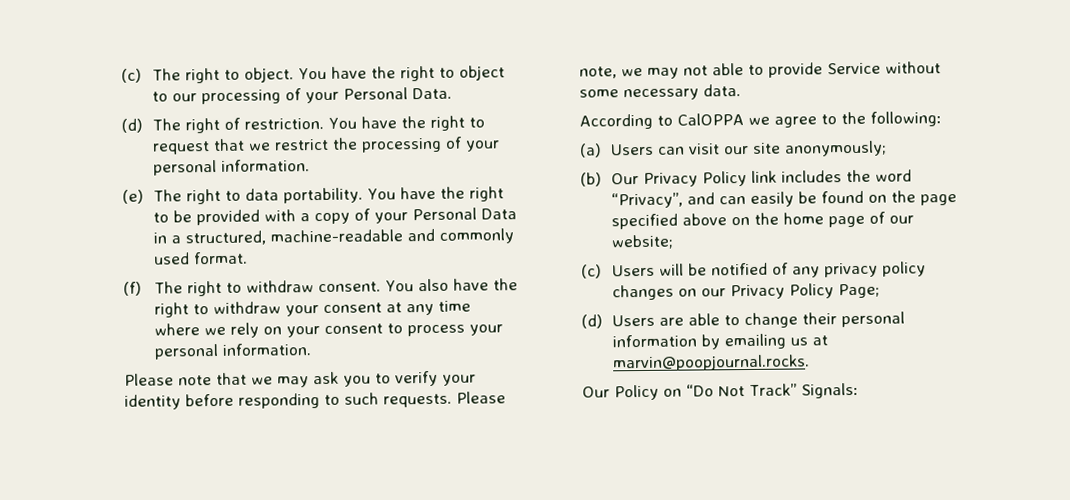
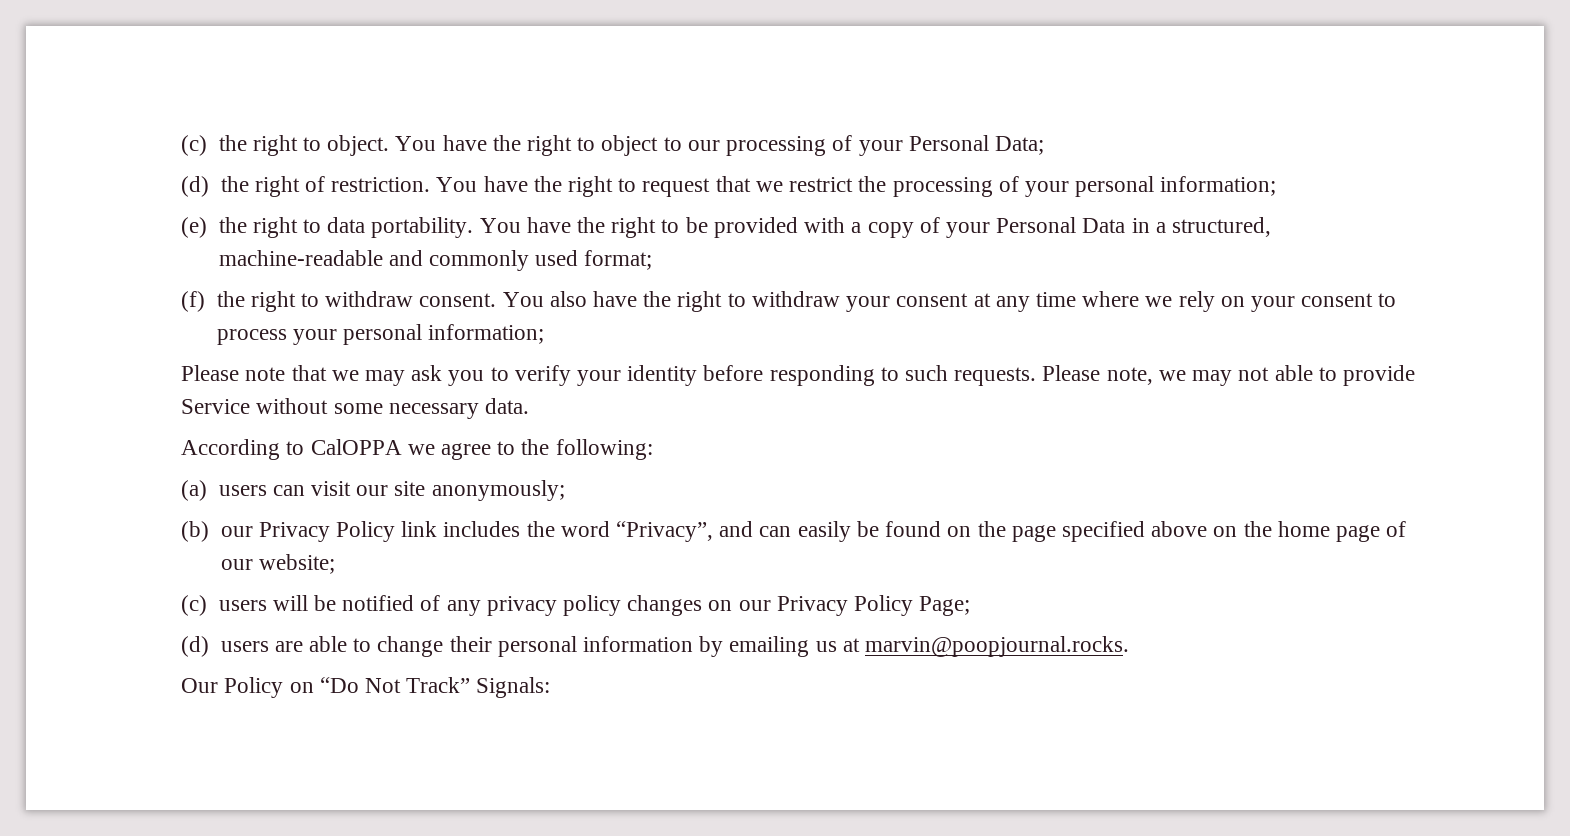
- (c) The right to object.
+ (c) the right to object.
- You have the right to object to our processing of your Personal Data.
- (d) The right of restriction.
+ You have the right to object to our processing of your Personal Data;
+ (d) the right of restriction.
- You have the right to request that we restrict the processing of your personal information.
+ You have the right to request that we restrict the processing of your personal information;
- (e) The right to data portability.
+ (e) the right to data portability.
- You have the right to be provided with a copy of your Personal Data in a structured, machine-readable and commonly used format.
+ You have the right to be provided with a copy of your Personal Data in a structured, machine-readable and commonly used format;
- (f) The right to withdraw consent.
+ (f) the right to withdraw consent.
- You also have the right to withdraw your consent at any time where we rely on your consent to process your personal information.
+ You also have the right to withdraw your consent at any time where we rely on your consent to process your personal information;
- (a) Users can visit our site anonymously;
+ (a) users can visit our site anonymously;
- (b) Our Privacy Policy link includes the word “Privacy”, and can easily be found on the page specified above on the home page of our website;
+ (b) our Privacy Policy link includes the word “Privacy”, and can easily be found on the page specified above on the home page of our website;
- (c) Users will be notified of any privacy policy changes on our Privacy Policy Page;
+ (c) users will be notified of any privacy policy changes on our Privacy Policy Page;
- (d) Users are able to change their personal information by emailing us at marvin@poopjournal.rocks.
+ (d) users are able to change their personal information by emailing us at marvin@poopjournal.rocks.

